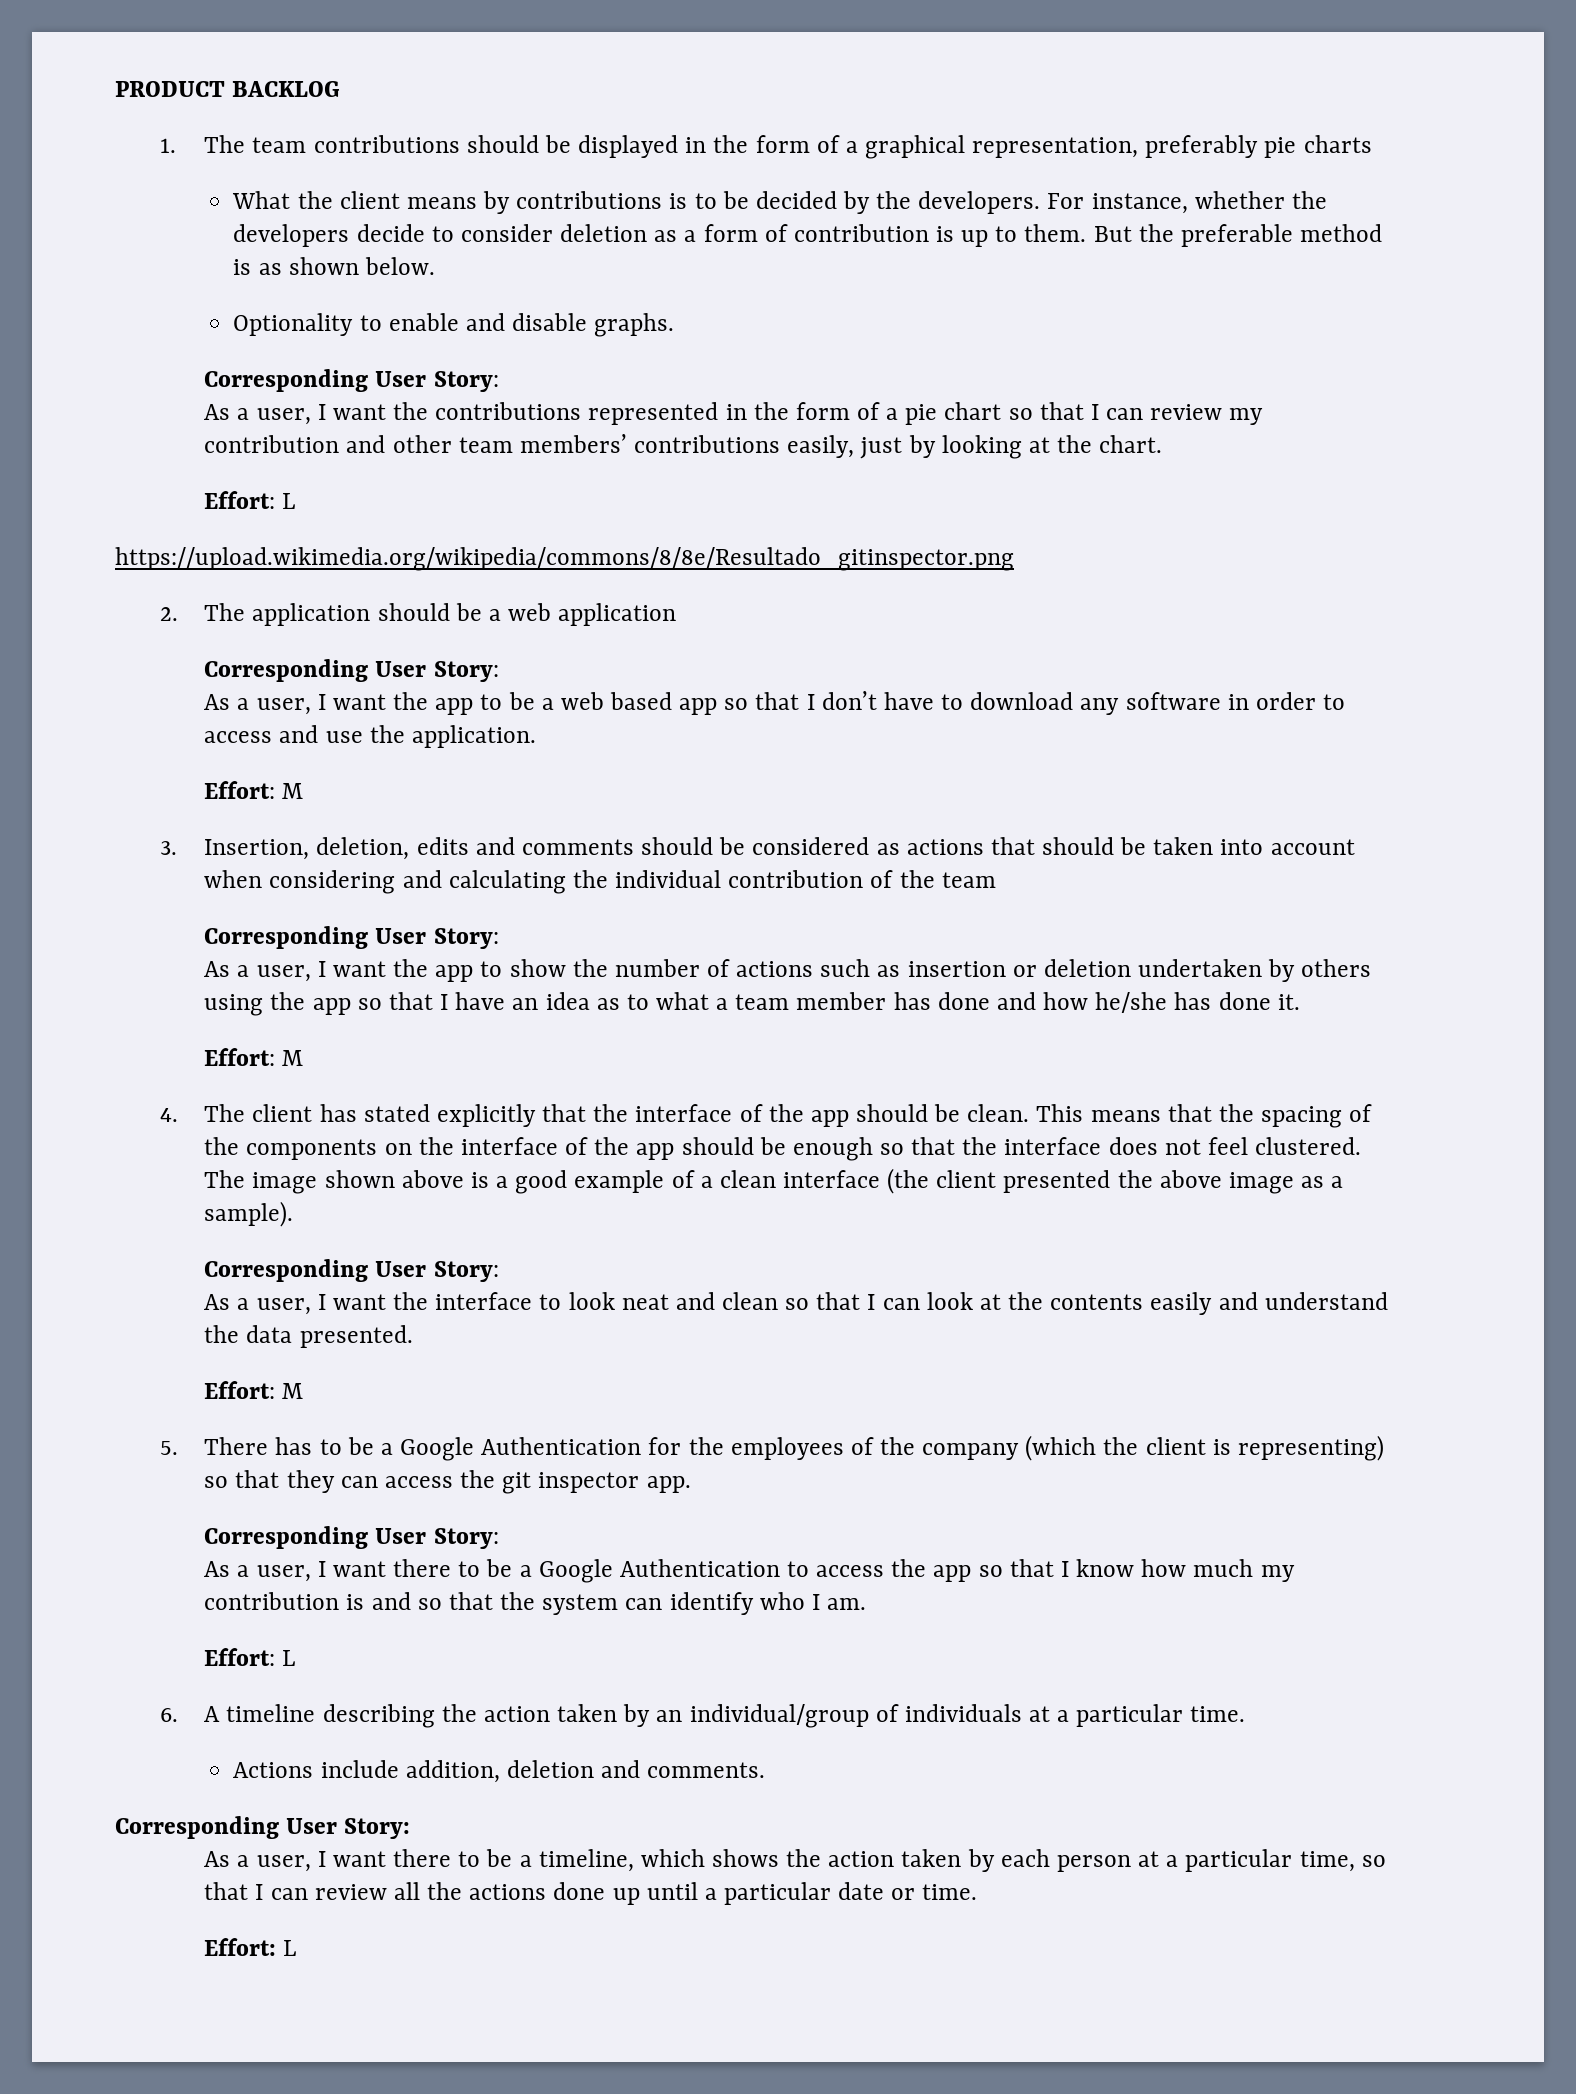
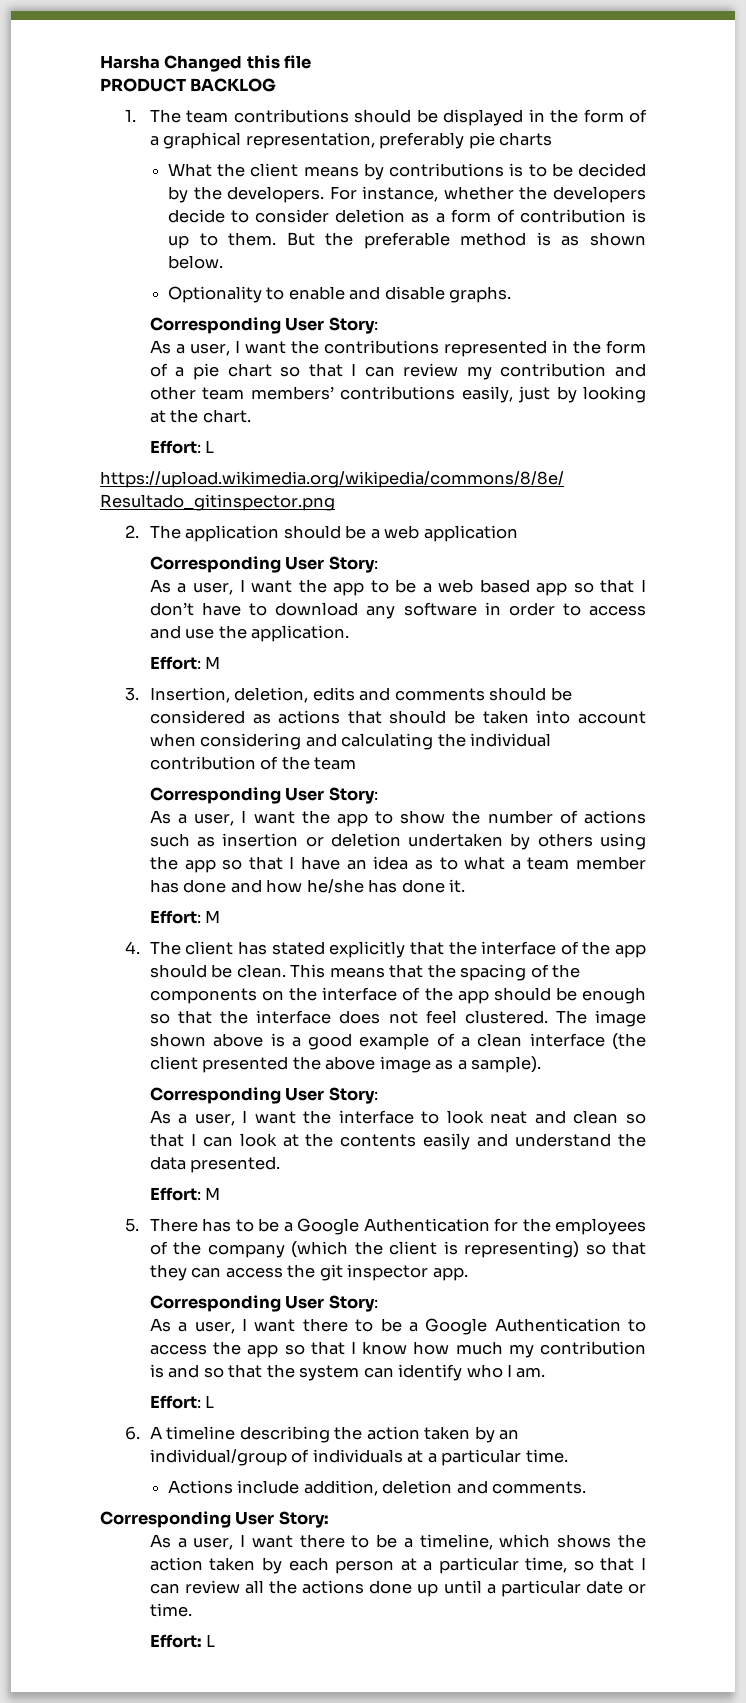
+ Harsha Changed this file

